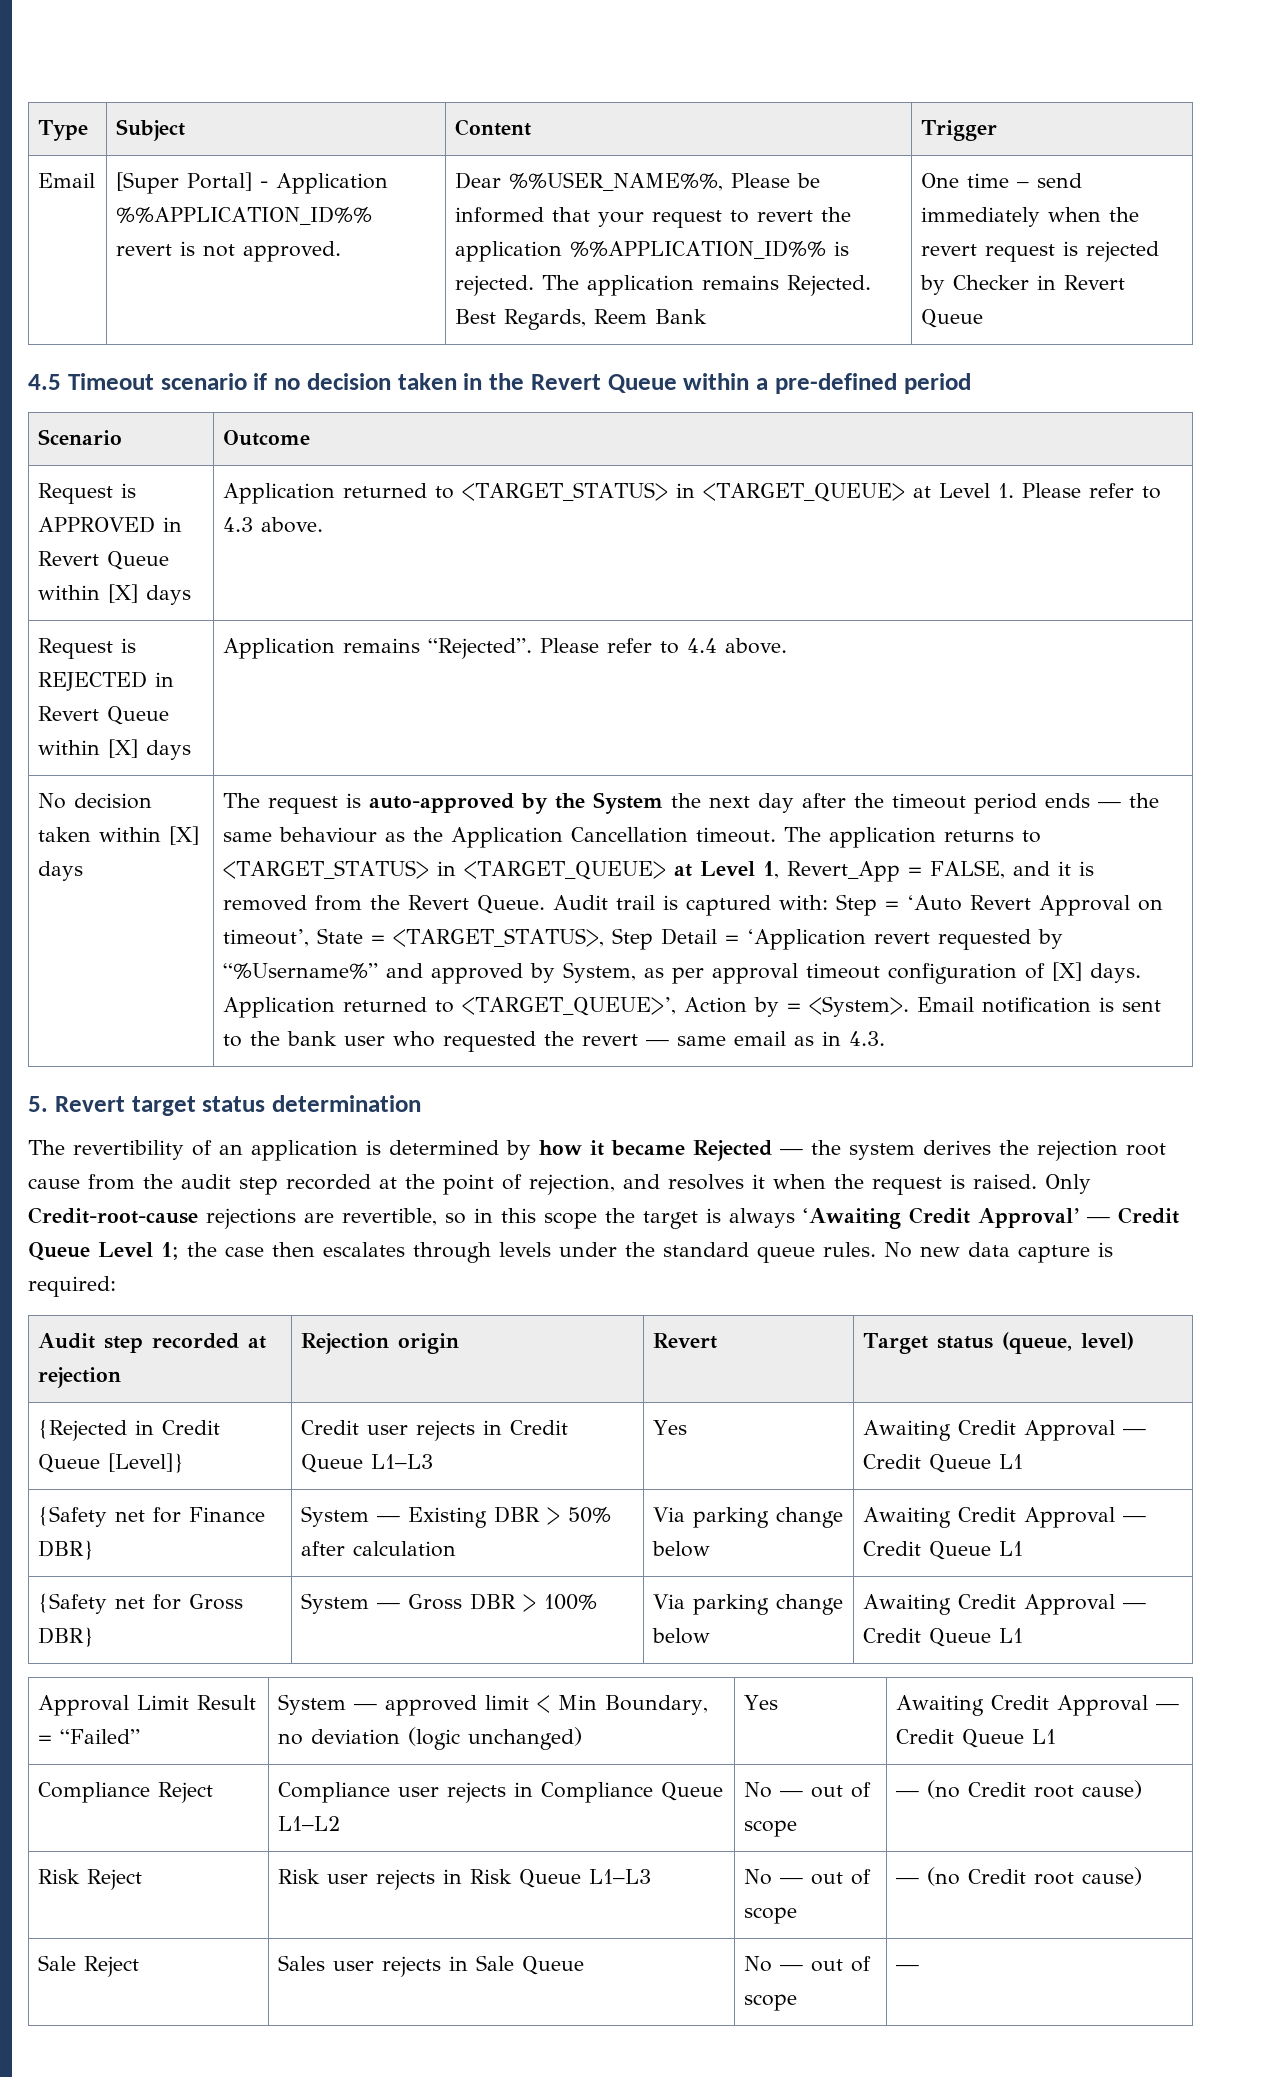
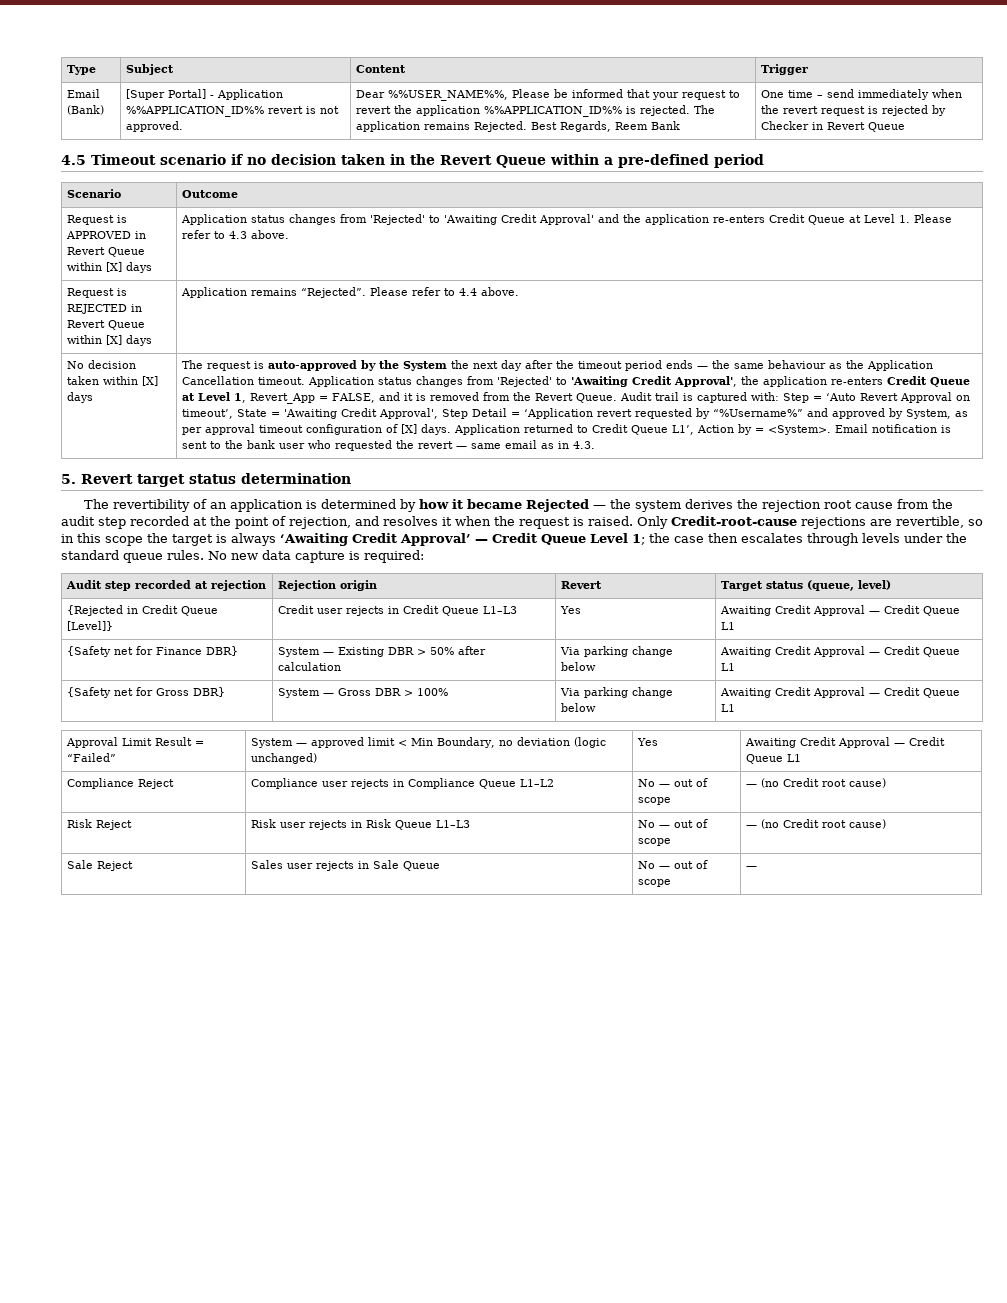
  Type | Subject | Content | Trigger
- Email
+ Email (Bank)
- Request is APPROVED in Revert Queue within [X] days | Application returned to <TARGET_STATUS> in <TARGET_QUEUE> at Level 1. Please refer to 4.3 above.
+ Request is APPROVED in Revert Queue within [X] days | Application status changes from 'Rejected' to 'Awaiting Credit Approval' and the application re-enters Credit Queue at Level 1. Please refer to 4.3 above.
- The application returns to <TARGET_STATUS> in <TARGET_QUEUE> at Level 1, Revert_App = FALSE, and it is removed from the Revert Queue.
+ Application status changes from 'Rejected' to 'Awaiting Credit Approval', the application re-enters Credit Queue at Level 1, Revert_App = FALSE, and it is removed from the Revert Queue.
- Audit trail is captured with: Step = ‘Auto Revert Approval on timeout’, State = <TARGET_STATUS>, Step Detail = ‘Application revert requested by “%Username%” and approved by System, as per approval timeout configuration of [X] days.
+ Audit trail is captured with: Step = ‘Auto Revert Approval on timeout’, State = 'Awaiting Credit Approval', Step Detail = ‘Application revert requested by “%Username%” and approved by System, as per approval timeout configuration of [X] days.
- Application returned to <TARGET_QUEUE>’, Action by = <System>.
+ Application returned to Credit Queue L1’, Action by = <System>.

